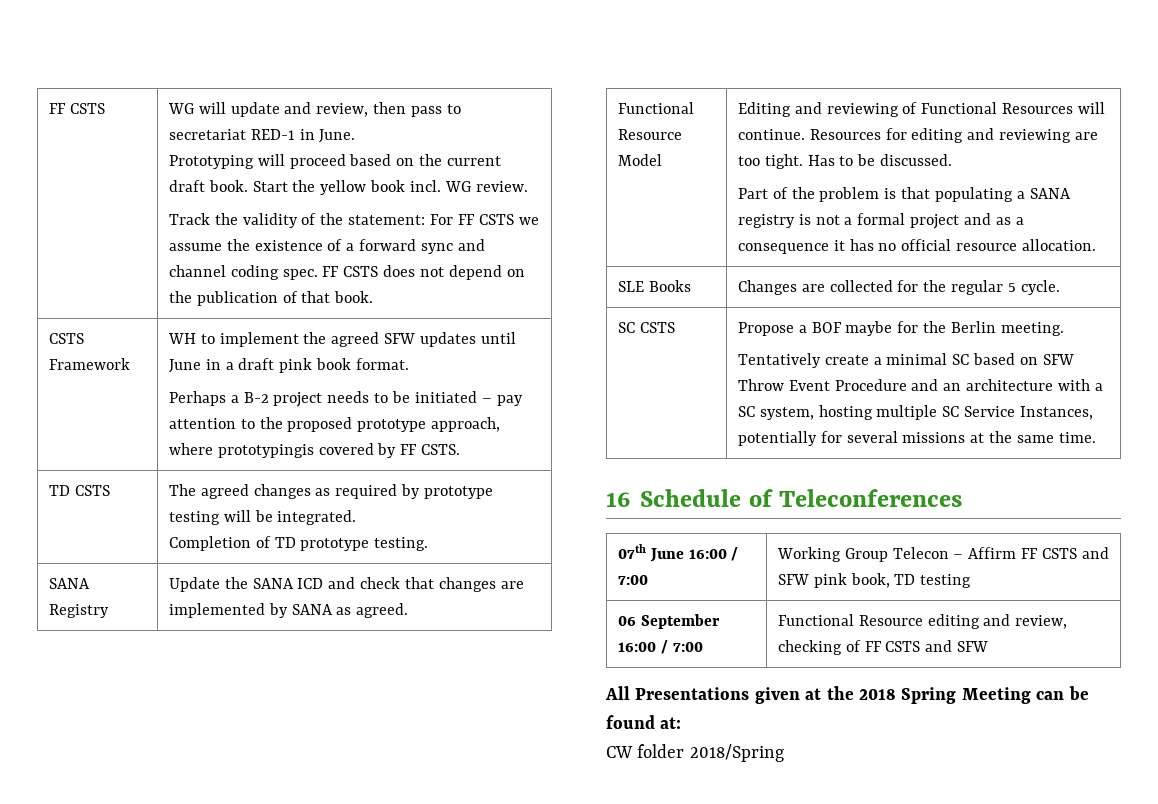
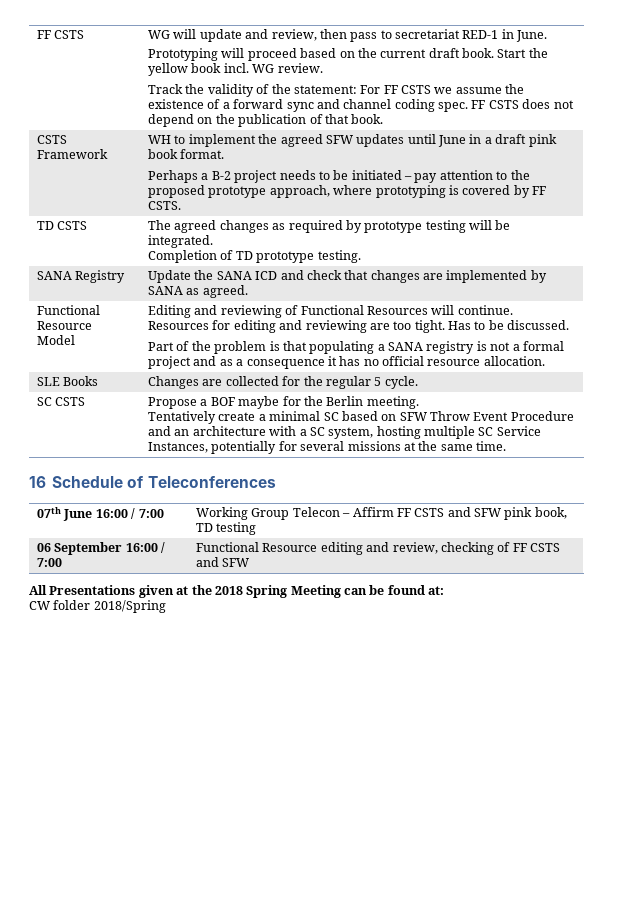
  CSTS Framework | WH to implement the agreed SFW updates until June in a draft pink book format.
- Perhaps a B-2 project needs to be initiated – pay attention to the proposed prototype approach, where prototypingis covered by FF CSTS.
+ Perhaps a B-2 project needs to be initiated – pay attention to the proposed prototype approach, where prototyping is covered by FF CSTS.

